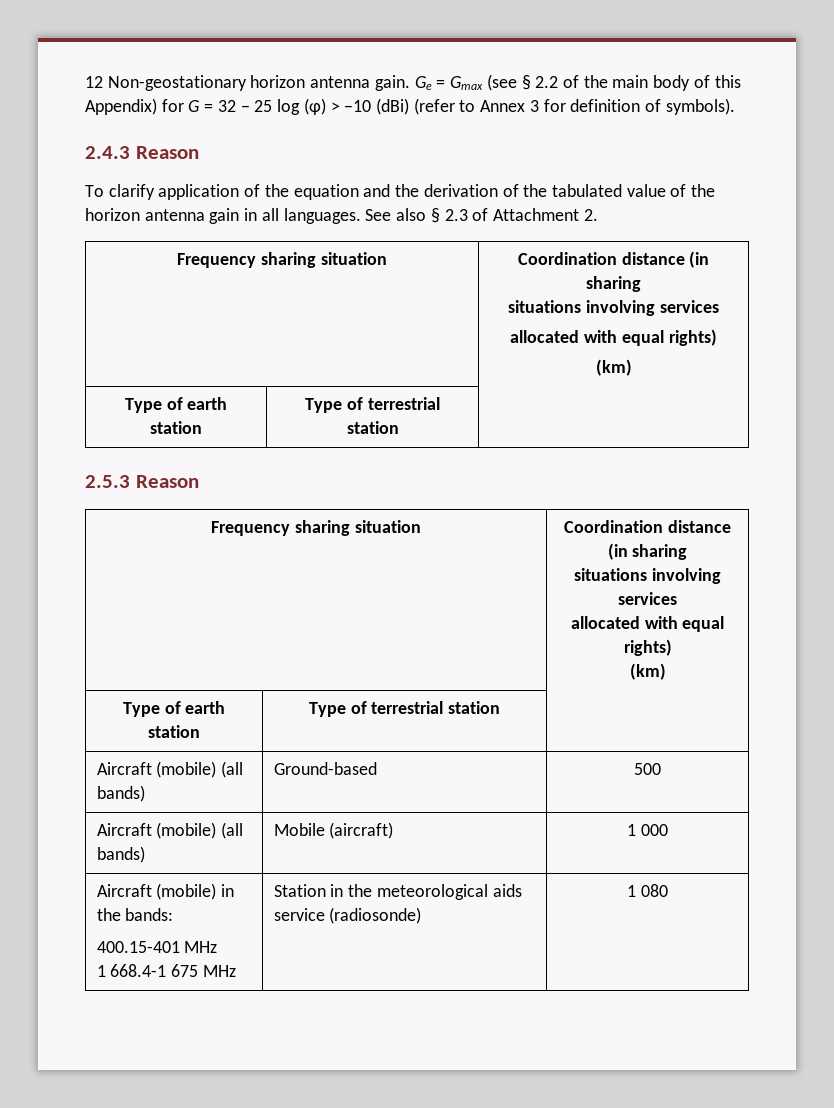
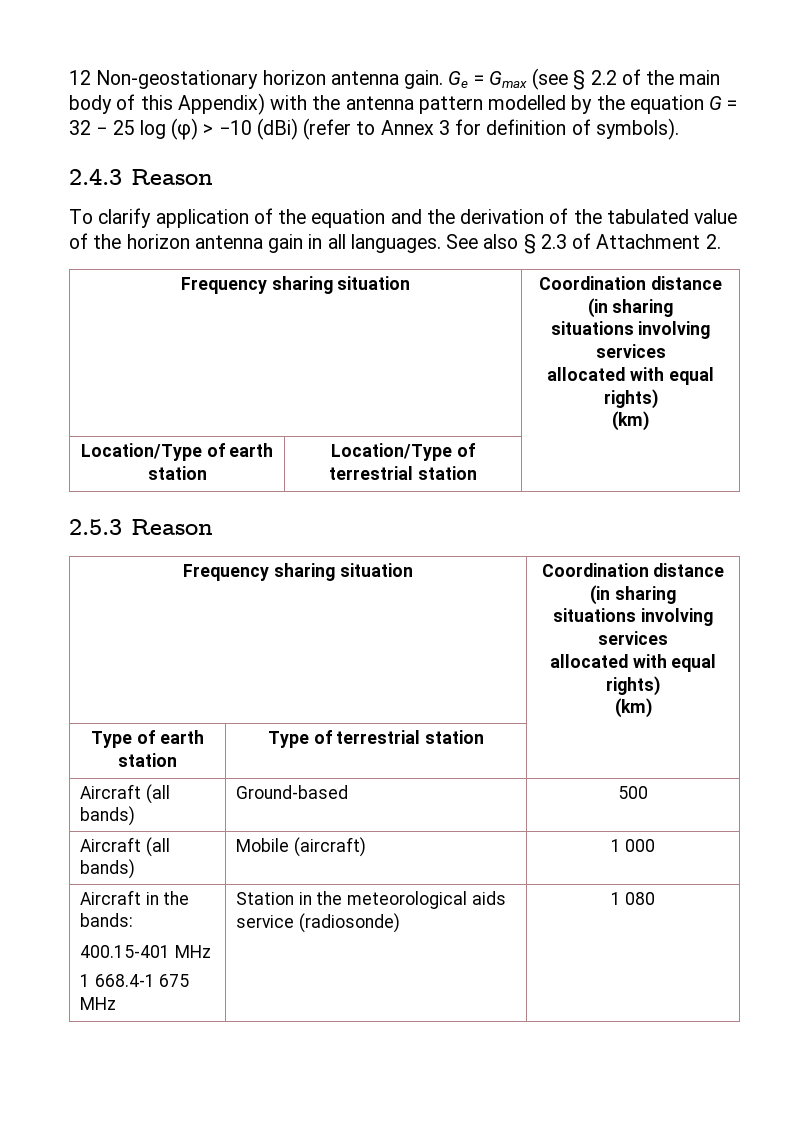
- Ge = Gmax (see § 2.2 of the main body of this Appendix) for G = 32 − 25 log (φ) > −10 (dBi) (refer to Annex 3 for definition of symbols).
+ Ge = Gmax (see § 2.2 of the main body of this Appendix) with the antenna pattern modelled by the equation G = 32 − 25 log (φ) > −10 (dBi) (refer to Annex 3 for definition of symbols).
  See also § 2.3 of Attachment 2.
  Frequency sharing situation | Coordination distance (in sharing
  situations involving services
  allocated with equal rights)
  (km)
- Type of earth station | Type of terrestrial station |
+ Location/Type of earth station | Location/Type of terrestrial station |
- Aircraft (mobile) (all bands) | Ground-based | 500
+ Aircraft (all bands) | Ground-based | 500
- Aircraft (mobile) (all bands) | Mobile (aircraft) | 1 000
+ Aircraft (all bands) | Mobile (aircraft) | 1 000
- Aircraft (mobile) in the bands:
+ Aircraft in the bands:

